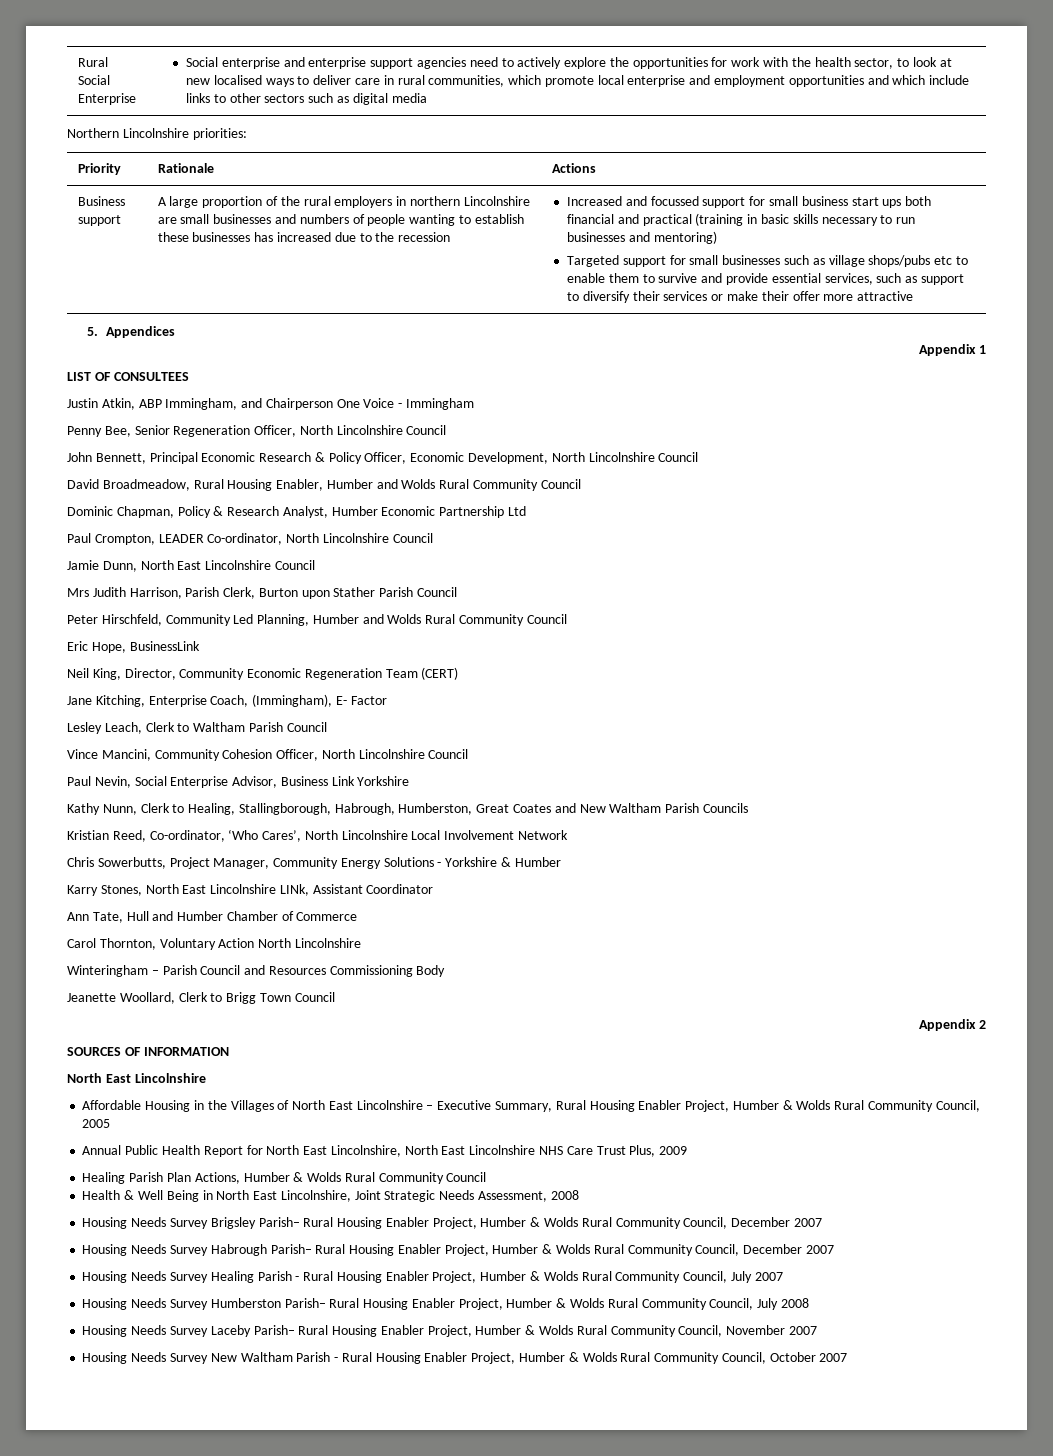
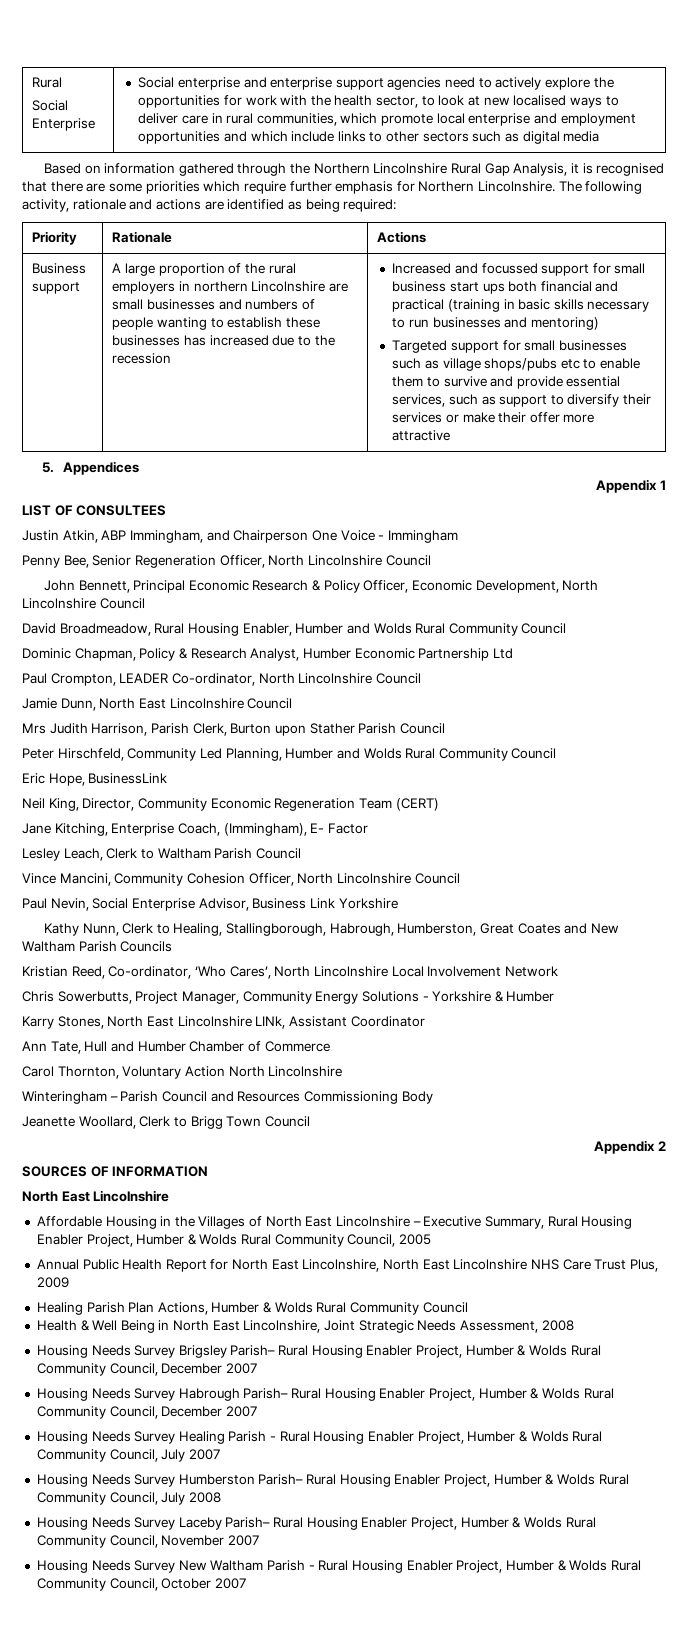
- Northern Lincolnshire priorities:
+ Based on information gathered through the Northern Lincolnshire Rural Gap Analysis, it is recognised that there are some priorities which require further emphasis for Northern Lincolnshire. The following activity, rationale and actions are identified as being required:

